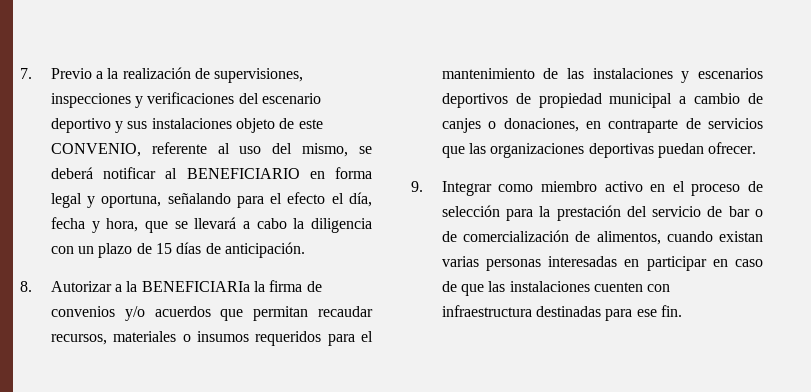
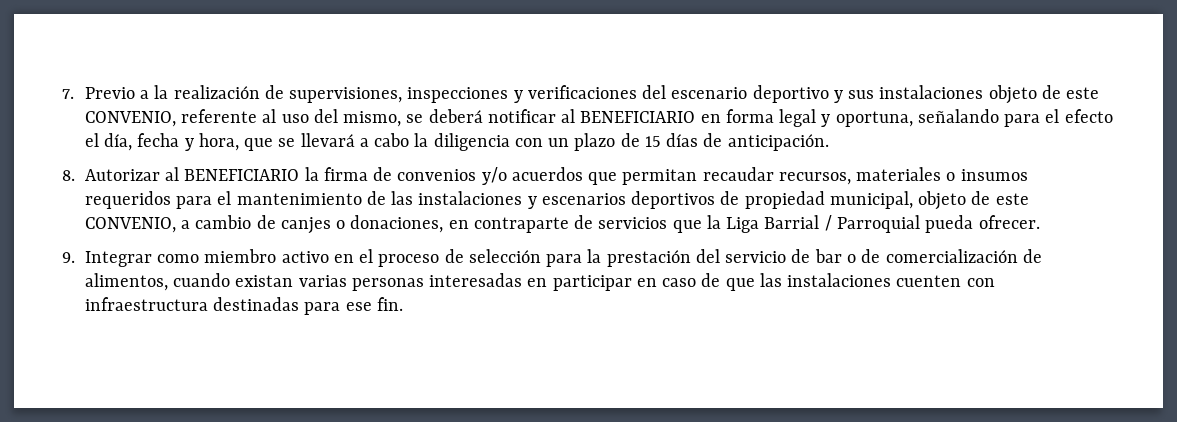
- 8. Autorizar a la BENEFICIARIa la firma de convenios y/o acuerdos que permitan recaudar recursos, materiales o insumos requeridos para el mantenimiento de las instalaciones y escenarios deportivos de propiedad municipal a cambio de canjes o donaciones, en contraparte de servicios que las organizaciones deportivas puedan ofrecer.
+ 8. Autorizar al BENEFICIARIO la firma de convenios y/o acuerdos que permitan recaudar recursos, materiales o insumos requeridos para el mantenimiento de las instalaciones y escenarios deportivos de propiedad municipal, objeto de este CONVENIO, a cambio de canjes o donaciones, en contraparte de servicios que la Liga Barrial / Parroquial pueda ofrecer.

